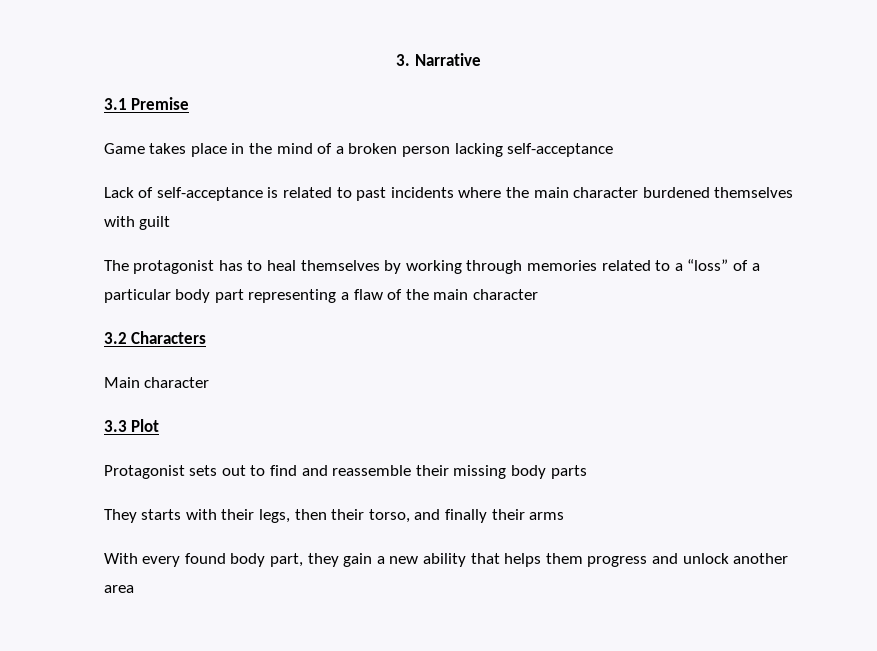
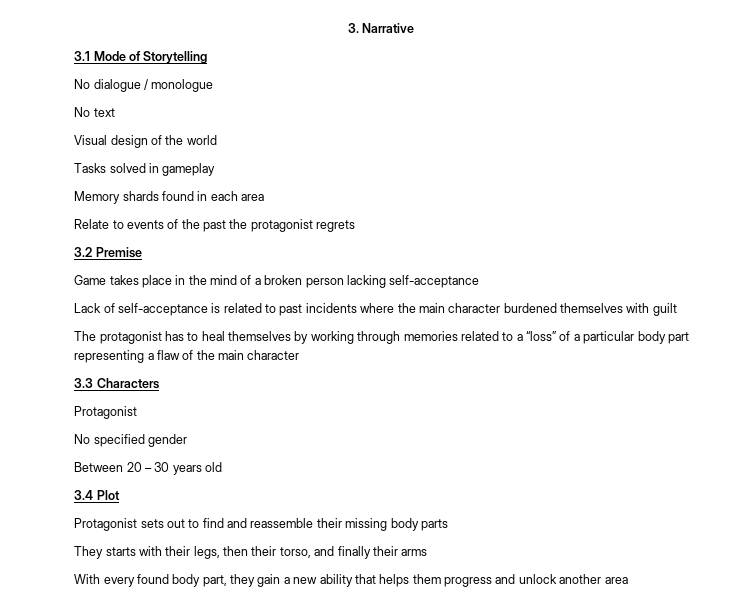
- 3.1 Premise
+ 3.1 Mode of Storytelling
+ No dialogue / monologue
+ No text
+ Visual design of the world
+ Tasks solved in gameplay
+ Memory shards found in each area
+ Relate to events of the past the protagonist regrets
+ 3.2 Premise
- 3.2 Characters
- Main character
- 3.3 Plot
+ 3.3 Characters
+ Protagonist
+ No specified gender
+ Between 20 – 30 years old
+ 3.4 Plot

